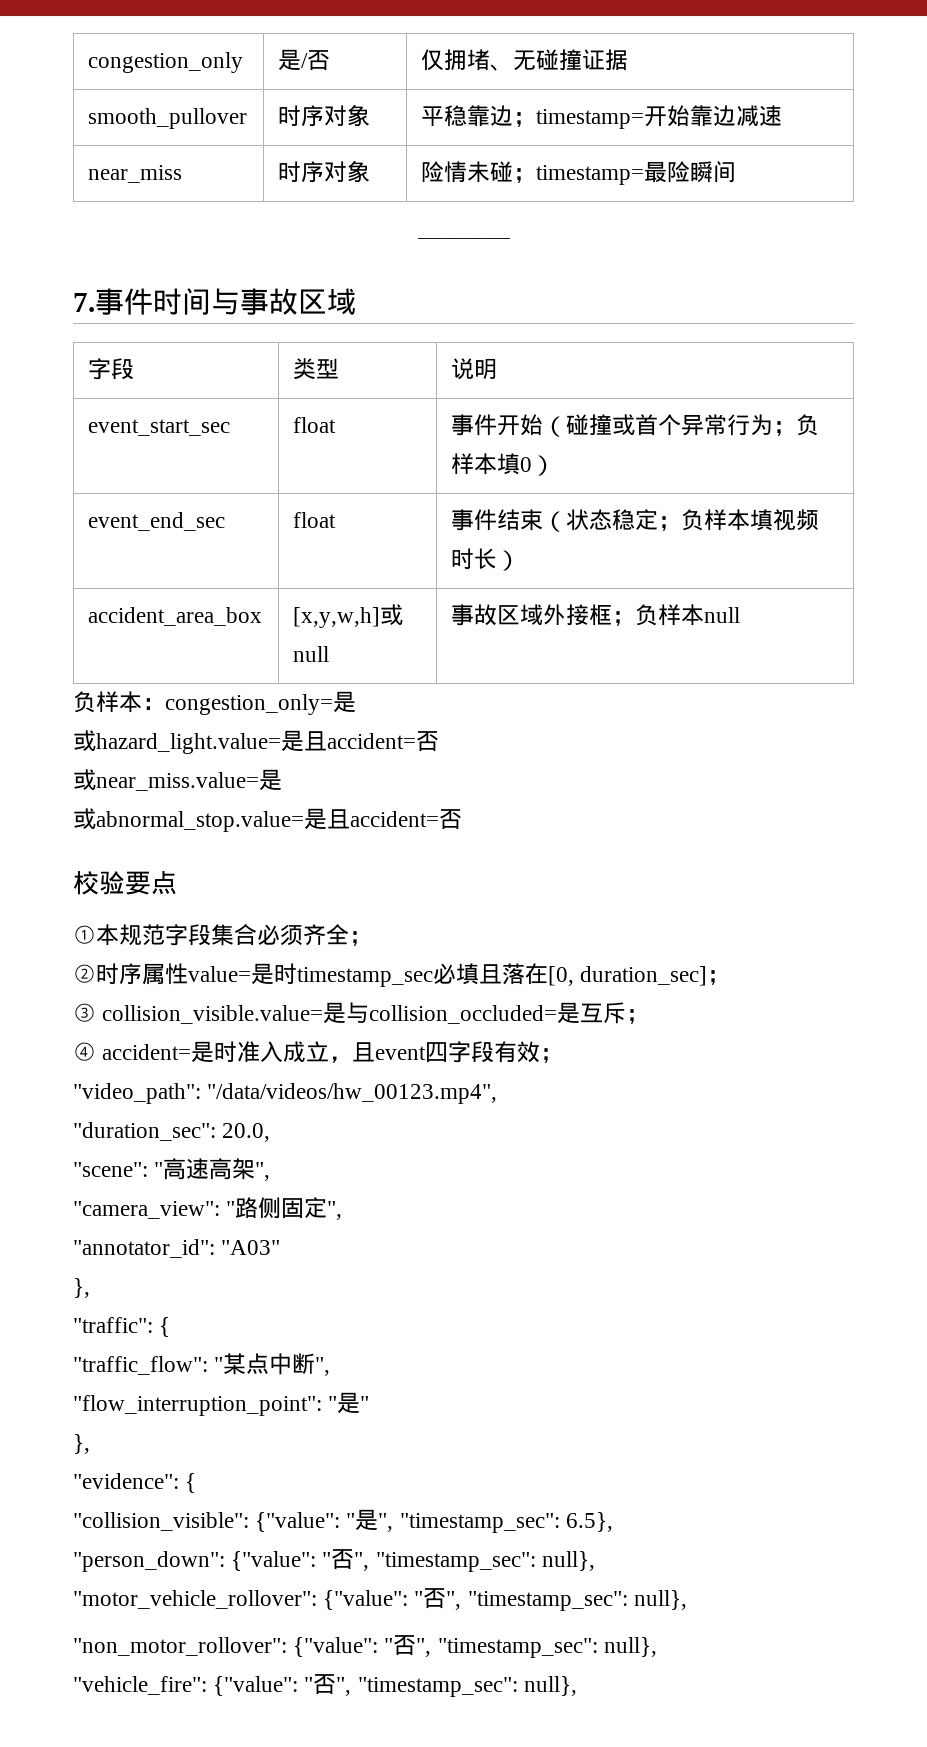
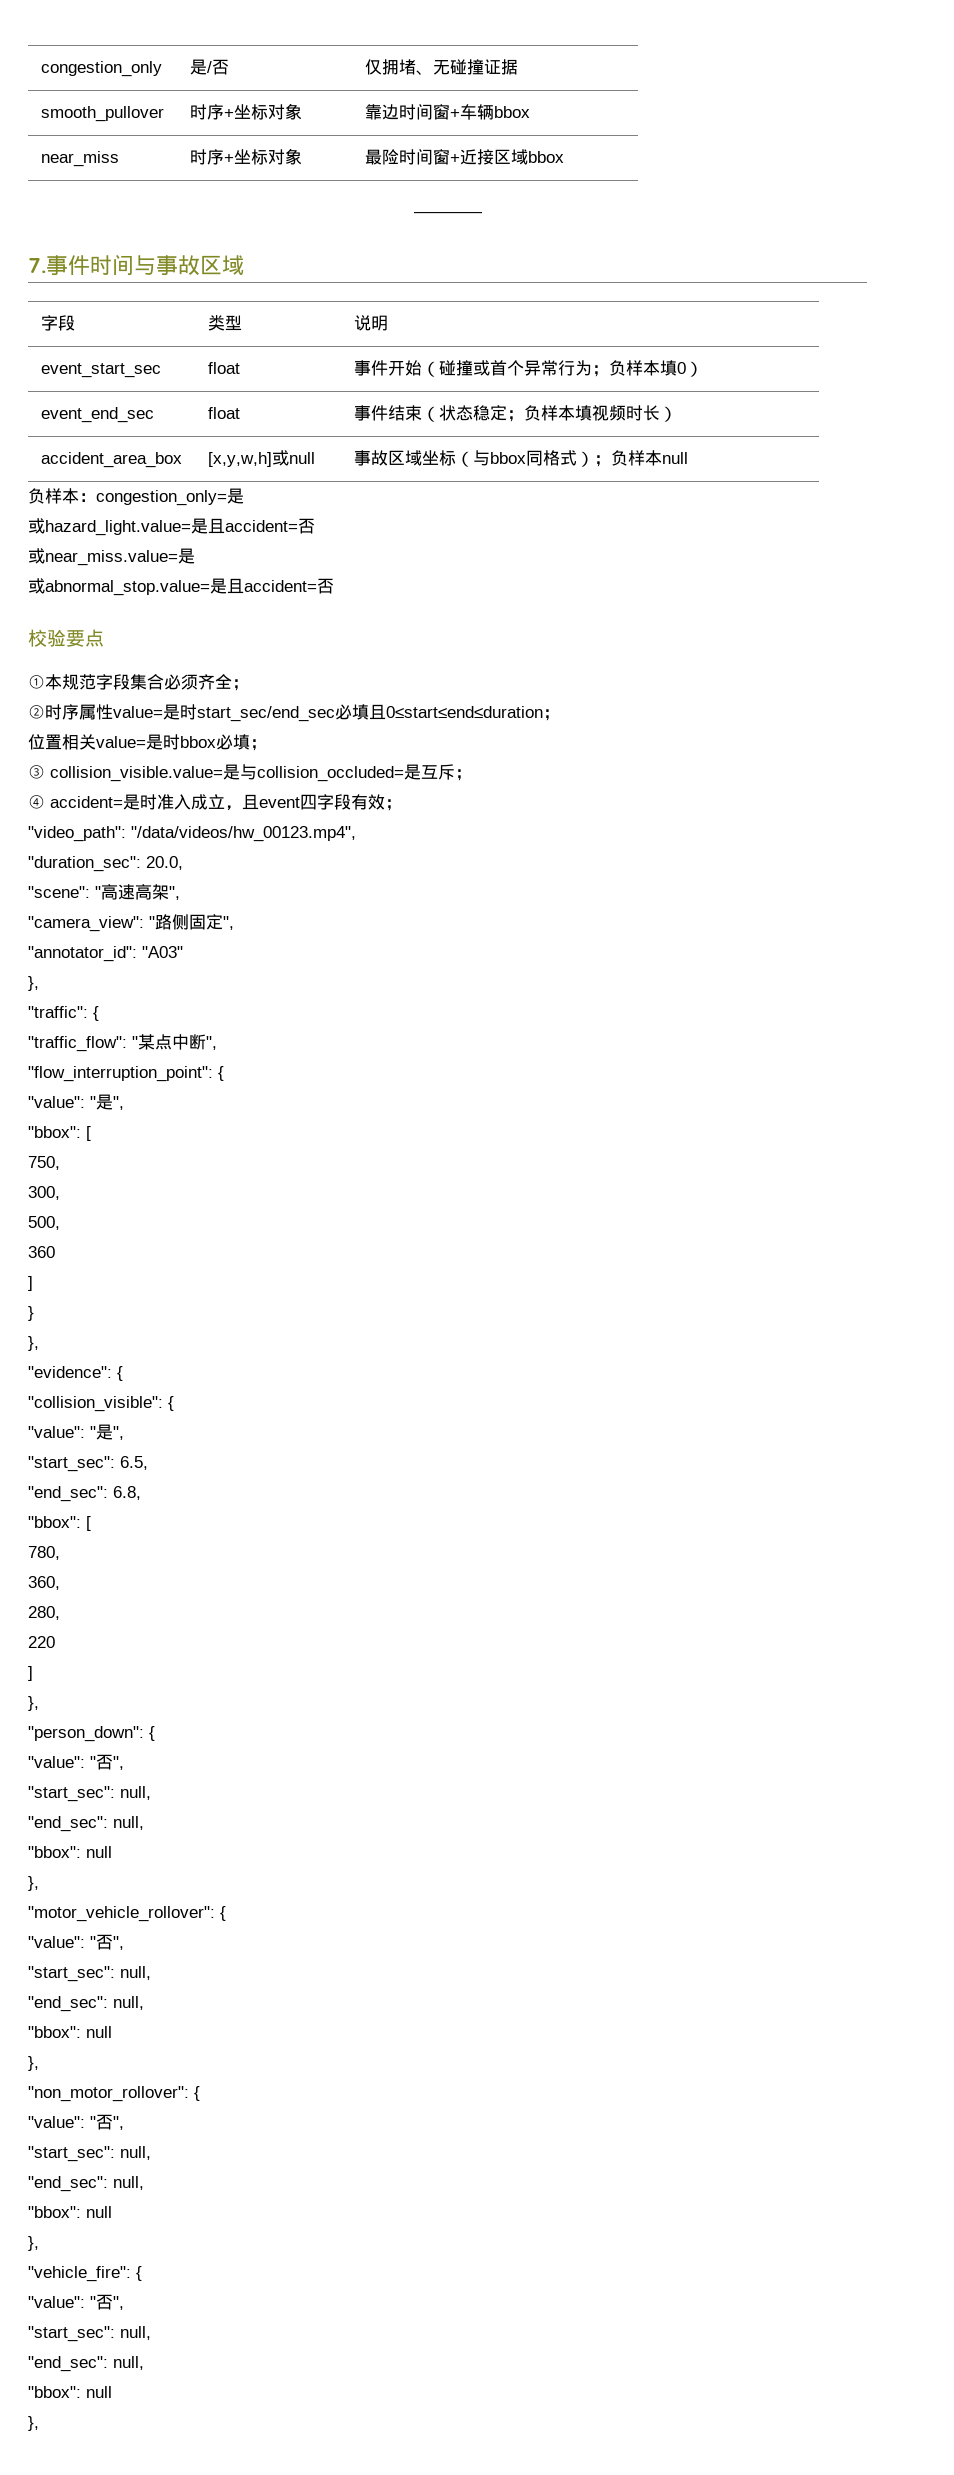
- smooth_pullover | 时序对象 | 平稳靠边；timestamp=开始靠边减速
+ smooth_pullover | 时序+坐标对象 | 靠边时间窗+车辆bbox
- near_miss | 时序对象 | 险情未碰；timestamp=最险瞬间
+ near_miss | 时序+坐标对象 | 最险时间窗+近接区域bbox
- accident_area_box | [x,y,w,h]或null | 事故区域外接框；负样本null
+ accident_area_box | [x,y,w,h]或null | 事故区域坐标（与bbox同格式）；负样本null
- ②时序属性value=是时timestamp_sec必填且落在[0, duration_sec]；
+ ②时序属性value=是时start_sec/end_sec必填且0≤start≤end≤duration；
+ 位置相关value=是时bbox必填；
- "flow_interruption_point": "是"
+ "flow_interruption_point": {
+ "value": "是",
+ "bbox": [
+ 750,
+ 300,
+ 500,
+ 360
+ ]
+ }
- "collision_visible": {"value": "是", "timestamp_sec": 6.5},
+ "collision_visible": {
+ "value": "是",
+ "start_sec": 6.5,
+ "end_sec": 6.8,
+ "bbox": [
+ 780,
+ 360,
+ 280,
+ 220
+ ]
+ },
- "person_down": {"value": "否", "timestamp_sec": null},
+ "person_down": {
+ "value": "否",
+ "start_sec": null,
+ "end_sec": null,
+ "bbox": null
+ },
- "motor_vehicle_rollover": {"value": "否", "timestamp_sec": null},
+ "motor_vehicle_rollover": {
+ "value": "否",
+ "start_sec": null,
+ "end_sec": null,
+ "bbox": null
+ },
- "non_motor_rollover": {"value": "否", "timestamp_sec": null},
+ "non_motor_rollover": {
+ "value": "否",
+ "start_sec": null,
+ "end_sec": null,
+ "bbox": null
+ },
- "vehicle_fire": {"value": "否", "timestamp_sec": null},
+ "vehicle_fire": {
+ "value": "否",
+ "start_sec": null,
+ "end_sec": null,
+ "bbox": null
+ },

